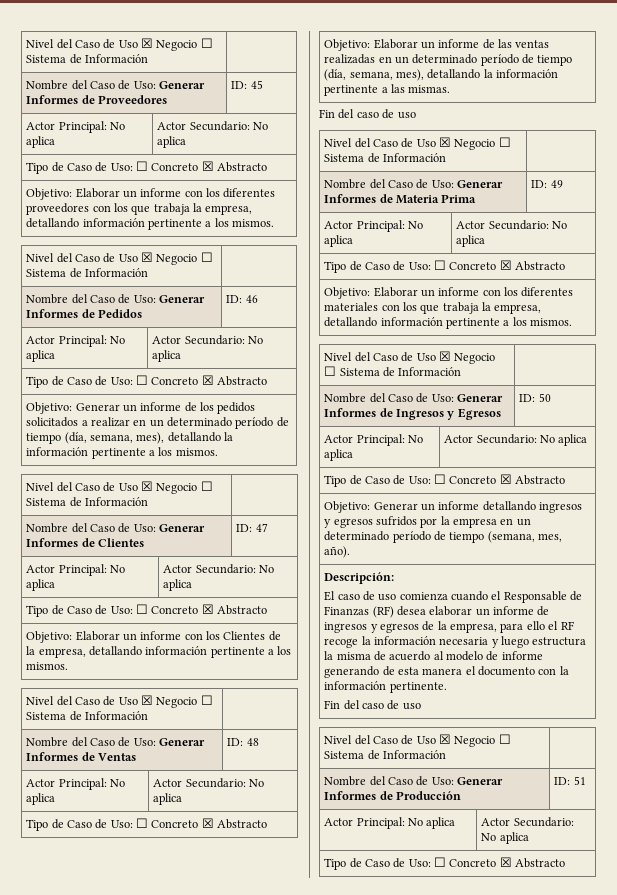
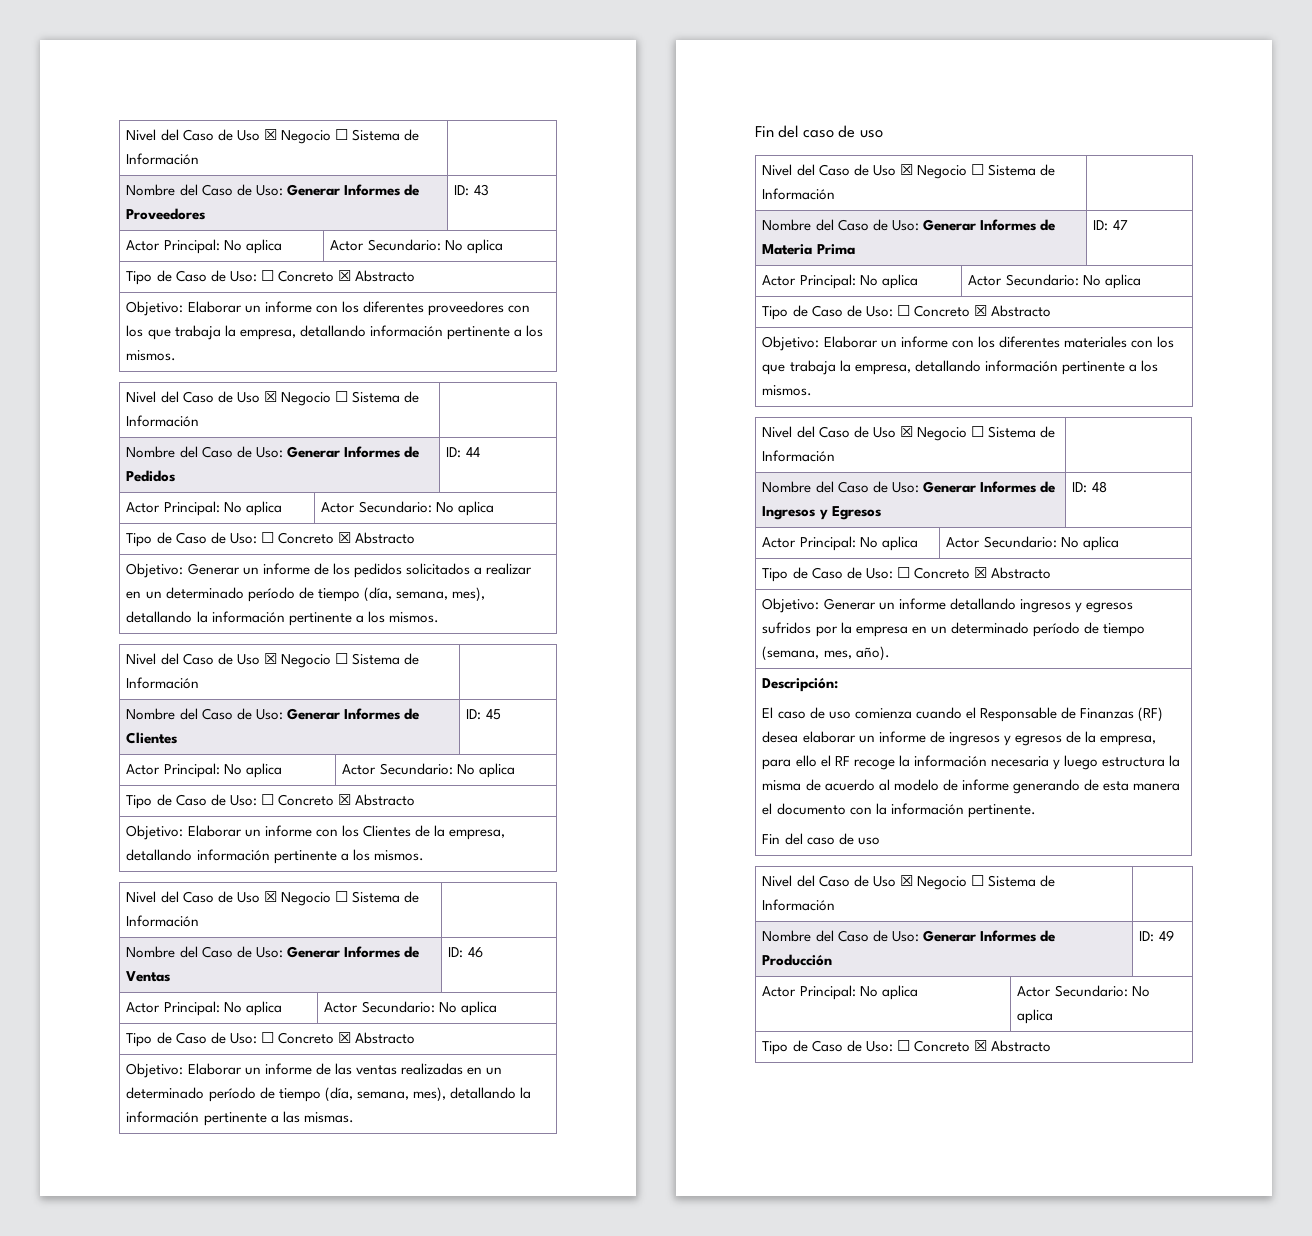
- Nombre del Caso de Uso: Generar Informes de Proveedores | ID: 45
+ Nombre del Caso de Uso: Generar Informes de Proveedores | ID: 43
- Nombre del Caso de Uso: Generar Informes de Pedidos | ID: 46
+ Nombre del Caso de Uso: Generar Informes de Pedidos | ID: 44
- Nombre del Caso de Uso: Generar Informes de Clientes | ID: 47
+ Nombre del Caso de Uso: Generar Informes de Clientes | ID: 45
- Nombre del Caso de Uso: Generar Informes de Ventas | ID: 48
+ Nombre del Caso de Uso: Generar Informes de Ventas | ID: 46
- Nombre del Caso de Uso: Generar Informes de Materia Prima | ID: 49
+ Nombre del Caso de Uso: Generar Informes de Materia Prima | ID: 47
- Nombre del Caso de Uso: Generar Informes de Ingresos y Egresos | ID: 50
+ Nombre del Caso de Uso: Generar Informes de Ingresos y Egresos | ID: 48
- Nombre del Caso de Uso: Generar Informes de Producción | ID: 51
+ Nombre del Caso de Uso: Generar Informes de Producción | ID: 49

